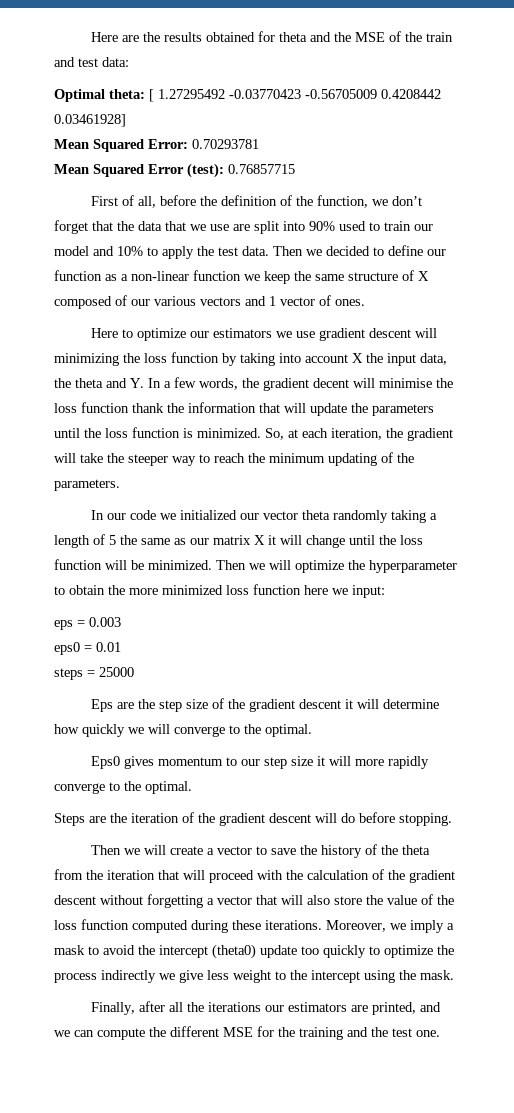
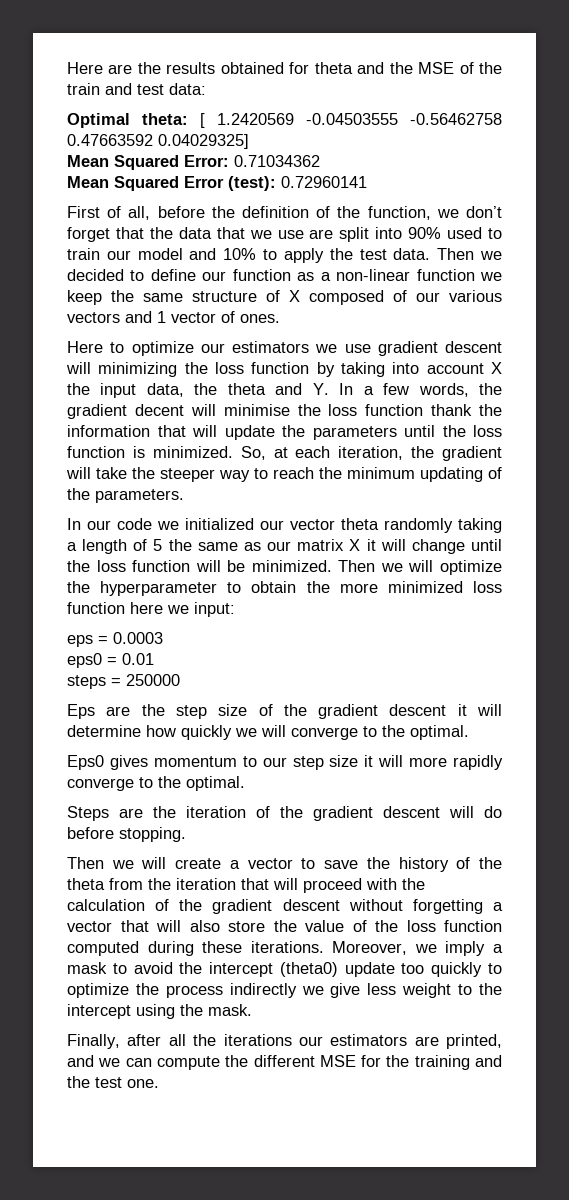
- Optimal theta: [ 1.27295492 -0.03770423 -0.56705009 0.4208442 0.03461928]
+ Optimal theta: [ 1.2420569 -0.04503555 -0.56462758 0.47663592 0.04029325]
- Mean Squared Error: 0.70293781
+ Mean Squared Error: 0.71034362
- Mean Squared Error (test): 0.76857715
+ Mean Squared Error (test): 0.72960141
- eps = 0.003
+ eps = 0.0003
- steps = 25000
+ steps = 250000

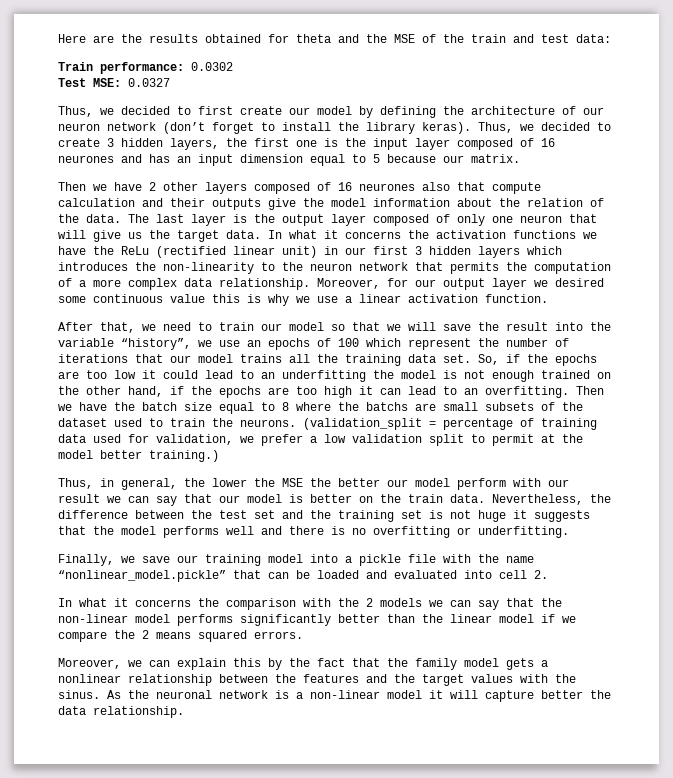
- Optimal theta: [ 1.2420569 -0.04503555 -0.56462758 0.47663592 0.04029325]
- Mean Squared Error: 0.71034362
- Mean Squared Error (test): 0.72960141
- First of all, before the definition of the function, we don’t forget that the data that we use are split into 90% used to train our model and 10% to apply the test data. Then we decided to define our function as a non-linear function we keep the same structure of X composed of our various vectors and 1 vector of ones.
- Here to optimize our estimators we use gradient descent will minimizing the loss function by taking into account X the input data, the theta and Y. In a few words, the gradient decent will minimise the loss function thank the information that will update the parameters until the loss function is minimized. So, at each iteration, the gradient will take the steeper way to reach the minimum updating of the parameters.
- In our code we initialized our vector theta randomly taking a length of 5 the same as our matrix X it will change until the loss function will be minimized. Then we will optimize the hyperparameter to obtain the more minimized loss function here we input:
- eps = 0.0003
- eps0 = 0.01
- steps = 250000
- Eps are the step size of the gradient descent it will determine how quickly we will converge to the optimal.
- Eps0 gives momentum to our step size it will more rapidly converge to the optimal.
- Steps are the iteration of the gradient descent will do before stopping.
- Then we will create a vector to save the history of the theta from the iteration that will proceed with the calculation of the gradient descent without forgetting a vector that will also store the value of the loss function computed during these iterations. Moreover, we imply a mask to avoid the intercept (theta0) update too quickly to optimize the process indirectly we give less weight to the intercept using the mask.
- Finally, after all the iterations our estimators are printed, and we can compute the different MSE for the training and the test one.
+ Train performance: 0.0302
+ Test MSE: 0.0327
+ Thus, we decided to first create our model by defining the architecture of our neuron network (don’t forget to install the library keras). Thus, we decided to create 3 hidden layers, the first one is the input layer composed of 16 neurones and has an input dimension equal to 5 because our matrix.
+ Then we have 2 other layers composed of 16 neurones also that compute calculation and their outputs give the model information about the relation of the data. The last layer is the output layer composed of only one neuron that will give us the target data. In what it concerns the activation functions we have the ReLu (rectified linear unit) in our first 3 hidden layers which introduces the non-linearity to the neuron network that permits the computation of a more complex data relationship. Moreover, for our output layer we desired some continuous value this is why we use a linear activation function.
+ After that, we need to train our model so that we will save the result into the variable “history”, we use an epochs of 100 which represent the number of iterations that our model trains all the training data set. So, if the epochs are too low it could lead to an underfitting the model is not enough trained on the other hand, if the epochs are too high it can lead to an overfitting. Then we have the batch size equal to 8 where the batchs are small subsets of the dataset used to train the neurons. (validation_split = percentage of training data used for validation, we prefer a low validation split to permit at the model better training.)
+ Thus, in general, the lower the MSE the better our model perform with our result we can say that our model is better on the train data. Nevertheless, the difference between the test set and the training set is not huge it suggests that the model performs well and there is no overfitting or underfitting.
+ Finally, we save our training model into a pickle file with the name “nonlinear_model.pickle” that can be loaded and evaluated into cell 2.
+ In what it concerns the comparison with the 2 models we can say that the non-linear model performs significantly better than the linear model if we compare the 2 means squared errors.
+ Moreover, we can explain this by the fact that the family model gets a nonlinear relationship between the features and the target values with the sinus. As the neuronal network is a non-linear model it will capture better the data relationship.

